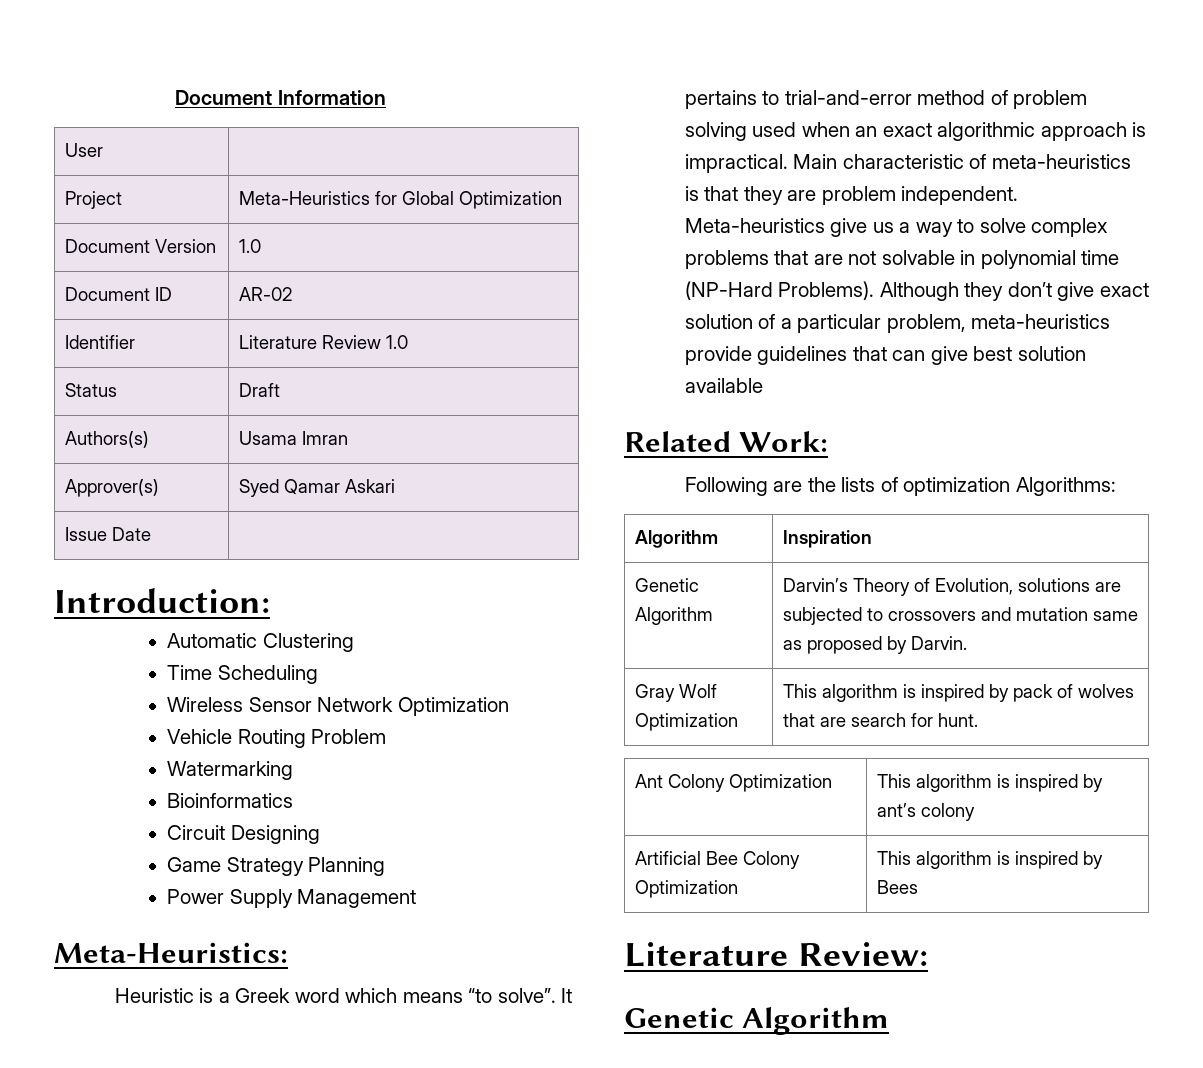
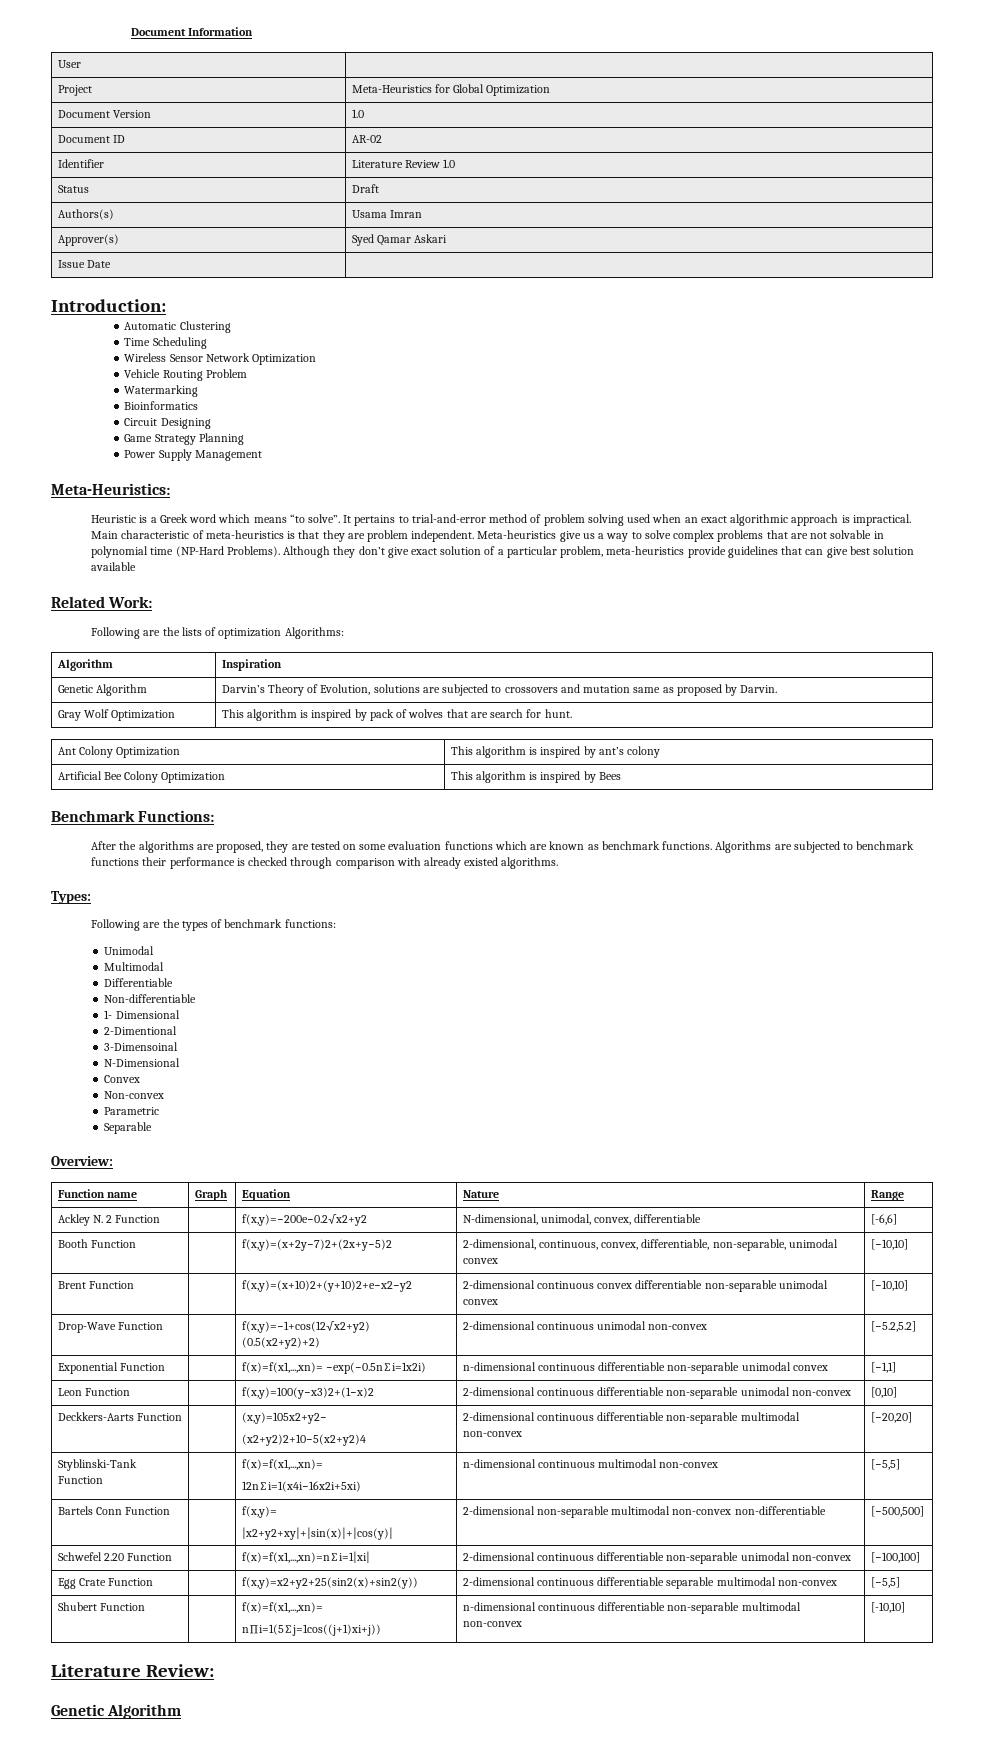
+ Benchmark Functions:
+ After the algorithms are proposed, they are tested on some evaluation functions which are known as benchmark functions. Algorithms are subjected to benchmark functions their performance is checked through comparison with already existed algorithms.
+ Types:
+ Following are the types of benchmark functions:
+ Unimodal
+ Multimodal
+ Differentiable
+ Non-differentiable
+ 1- Dimensional
+ 2-Dimentional
+ 3-Dimensoinal
+ N-Dimensional
+ Convex
+ Non-convex
+ Parametric
+ Separable
+ Overview:
+ Function name | Graph | Equation | Nature | Range
+ Ackley N. 2 Function | | f(x,y)=−200e−0.2√x2+y2 | N-dimensional, unimodal, convex, differentiable | [-6,6]
+ Booth Function | | f(x,y)=(x+2y−7)2+(2x+y−5)2 | 2-dimensional, continuous, convex, differentiable, non-separable, unimodal convex | [−10,10]
+ Brent Function | | f(x,y)=(x+10)2+(y+10)2+e−x2−y2 | 2-dimensional continuous convex differentiable non-separable unimodal convex | [−10,10]
+ Drop-Wave Function | | f(x,y)=−1+cos(12√x2+y2) (0.5(x2+y2)+2) | 2-dimensional continuous unimodal non-convex | [−5.2,5.2]
+ Exponential Function | | f(x)=f(x1,...,xn)= −exp(−0.5n∑i=1x2i) | n-dimensional continuous differentiable non-separable unimodal convex | [−1,1]
+ Leon Function | | f(x,y)=100(y−x3)2+(1−x)2 | 2-dimensional continuous differentiable non-separable unimodal non-convex | [0,10]
+ Deckkers-Aarts Function | | (x,y)=105x2+y2−
+ (x2+y2)2+10−5(x2+y2)4 | 2-dimensional continuous differentiable non-separable multimodal non-convex | [−20,20]
+ Styblinski-Tank Function | | f(x)=f(x1,...,xn)=
+ 12n∑i=1(x4i−16x2i+5xi) | n-dimensional continuous multimodal non-convex | [−5,5]
+ Bartels Conn Function | | f(x,y)=
+ |x2+y2+xy|+|sin(x)|+|cos(y)| | 2-dimensional non-separable multimodal non-convex non-differentiable | [−500,500]
+ Schwefel 2.20 Function | | f(x)=f(x1,...,xn)=n∑i=1|xi| | 2-dimensional continuous differentiable non-separable unimodal non-convex | [−100,100]
+ Egg Crate Function | | f(x,y)=x2+y2+25(sin2(x)+sin2(y)) | 2-dimensional continuous differentiable separable multimodal non-convex | [−5,5]
+ Shubert Function | | f(x)=f(x1,...,xn)=
+ n∏i=1(5∑j=1cos((j+1)xi+j)) | n-dimensional continuous differentiable non-separable multimodal non-convex | [-10,10]

